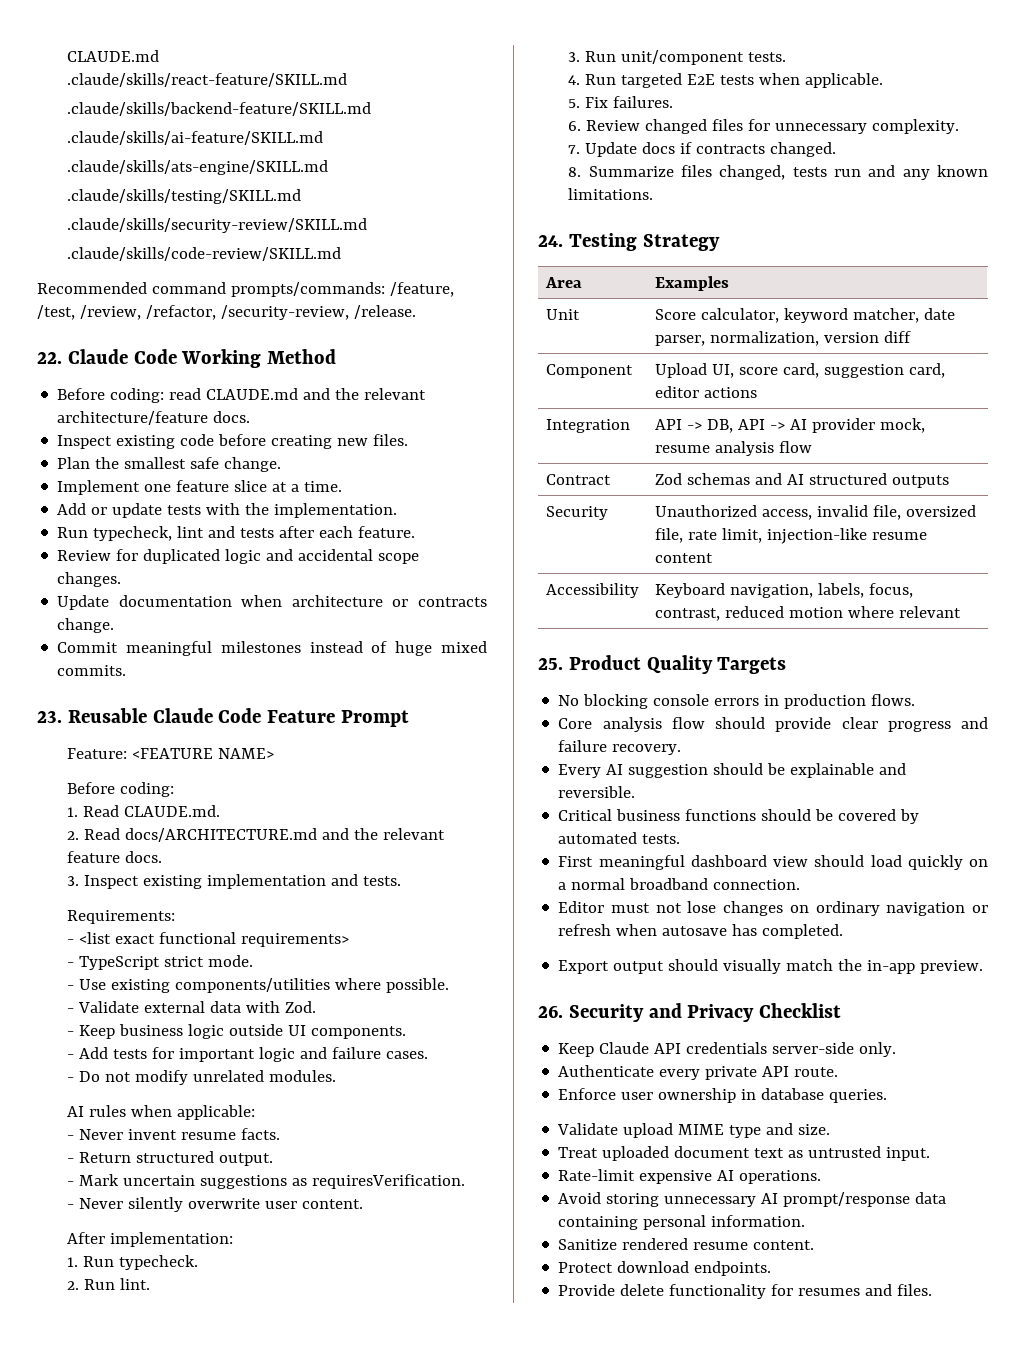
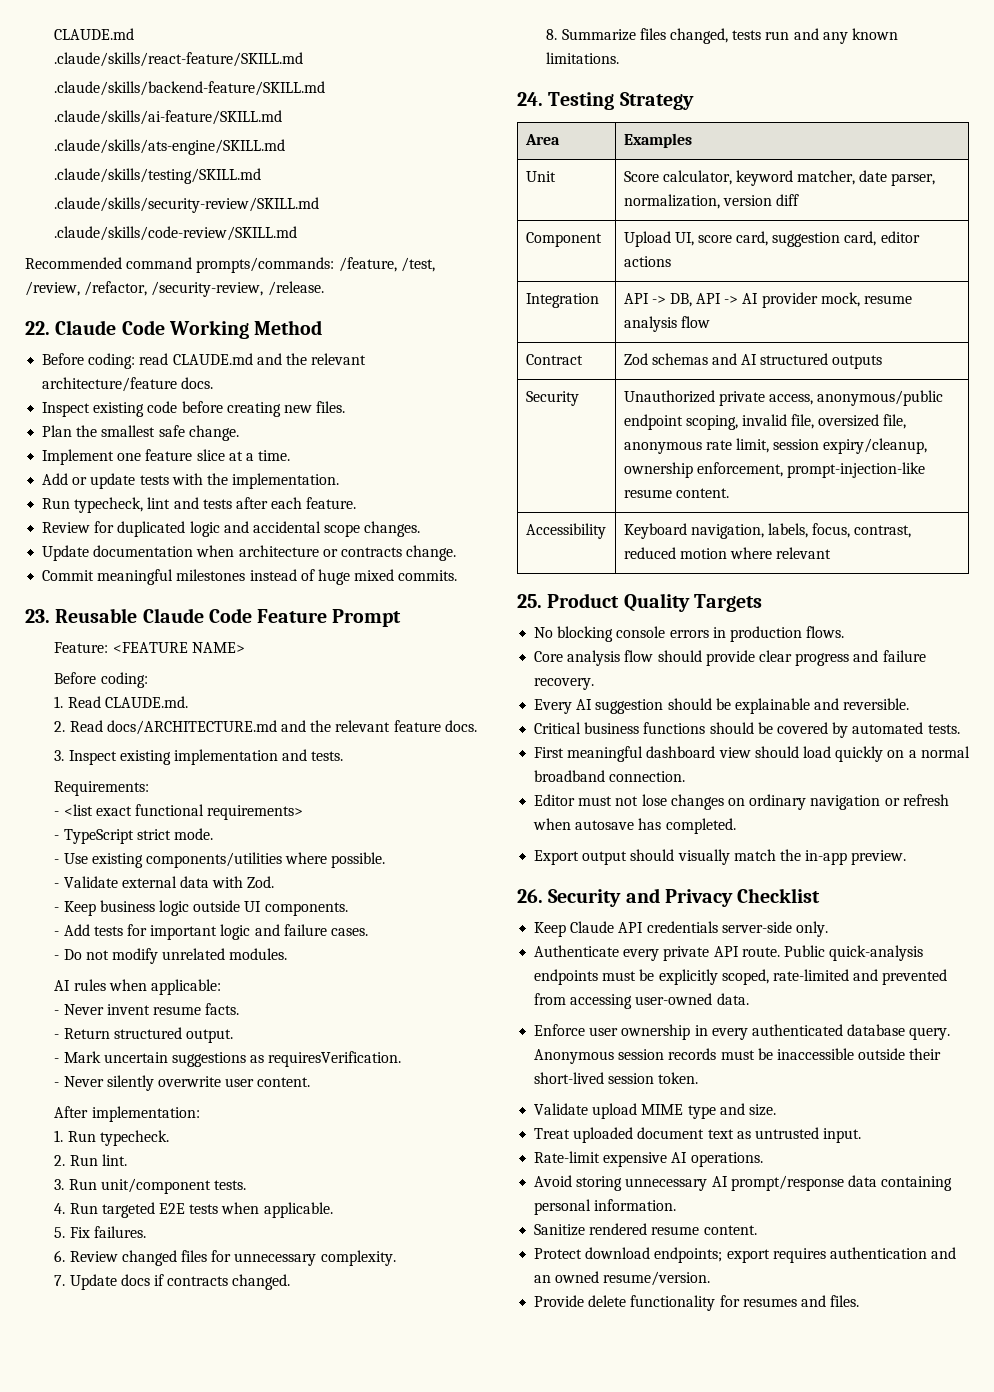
- Security | Unauthorized access, invalid file, oversized file, rate limit, injection-like resume content
+ Security | Unauthorized private access, anonymous/public endpoint scoping, invalid file, oversized file, anonymous rate limit, session expiry/cleanup, ownership enforcement, prompt-injection-like resume content.
- Authenticate every private API route.
- Enforce user ownership in database queries.
+ Authenticate every private API route. Public quick-analysis endpoints must be explicitly scoped, rate-limited and prevented from accessing user-owned data.
+ Enforce user ownership in every authenticated database query. Anonymous session records must be inaccessible outside their short-lived session token.
- Protect download endpoints.
+ Protect download endpoints; export requires authentication and an owned resume/version.

